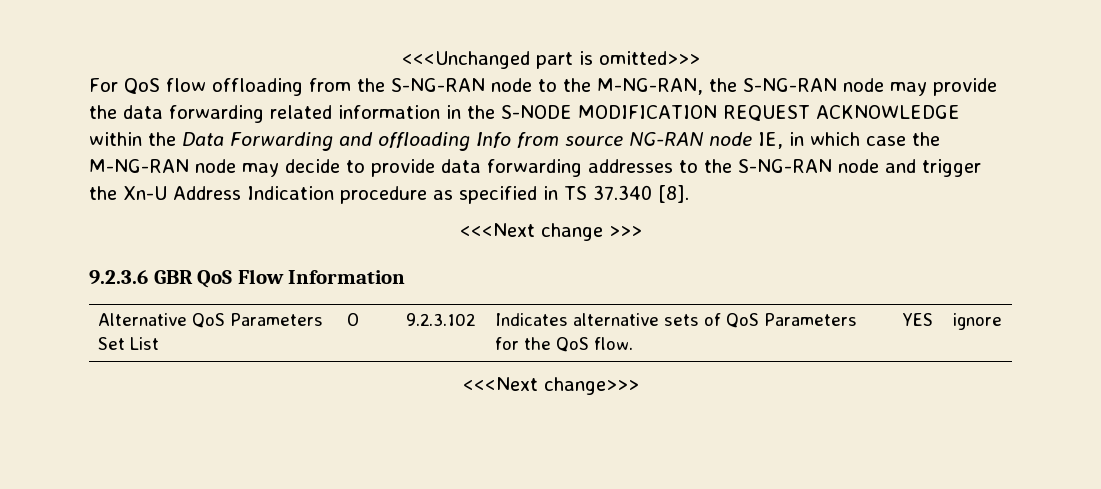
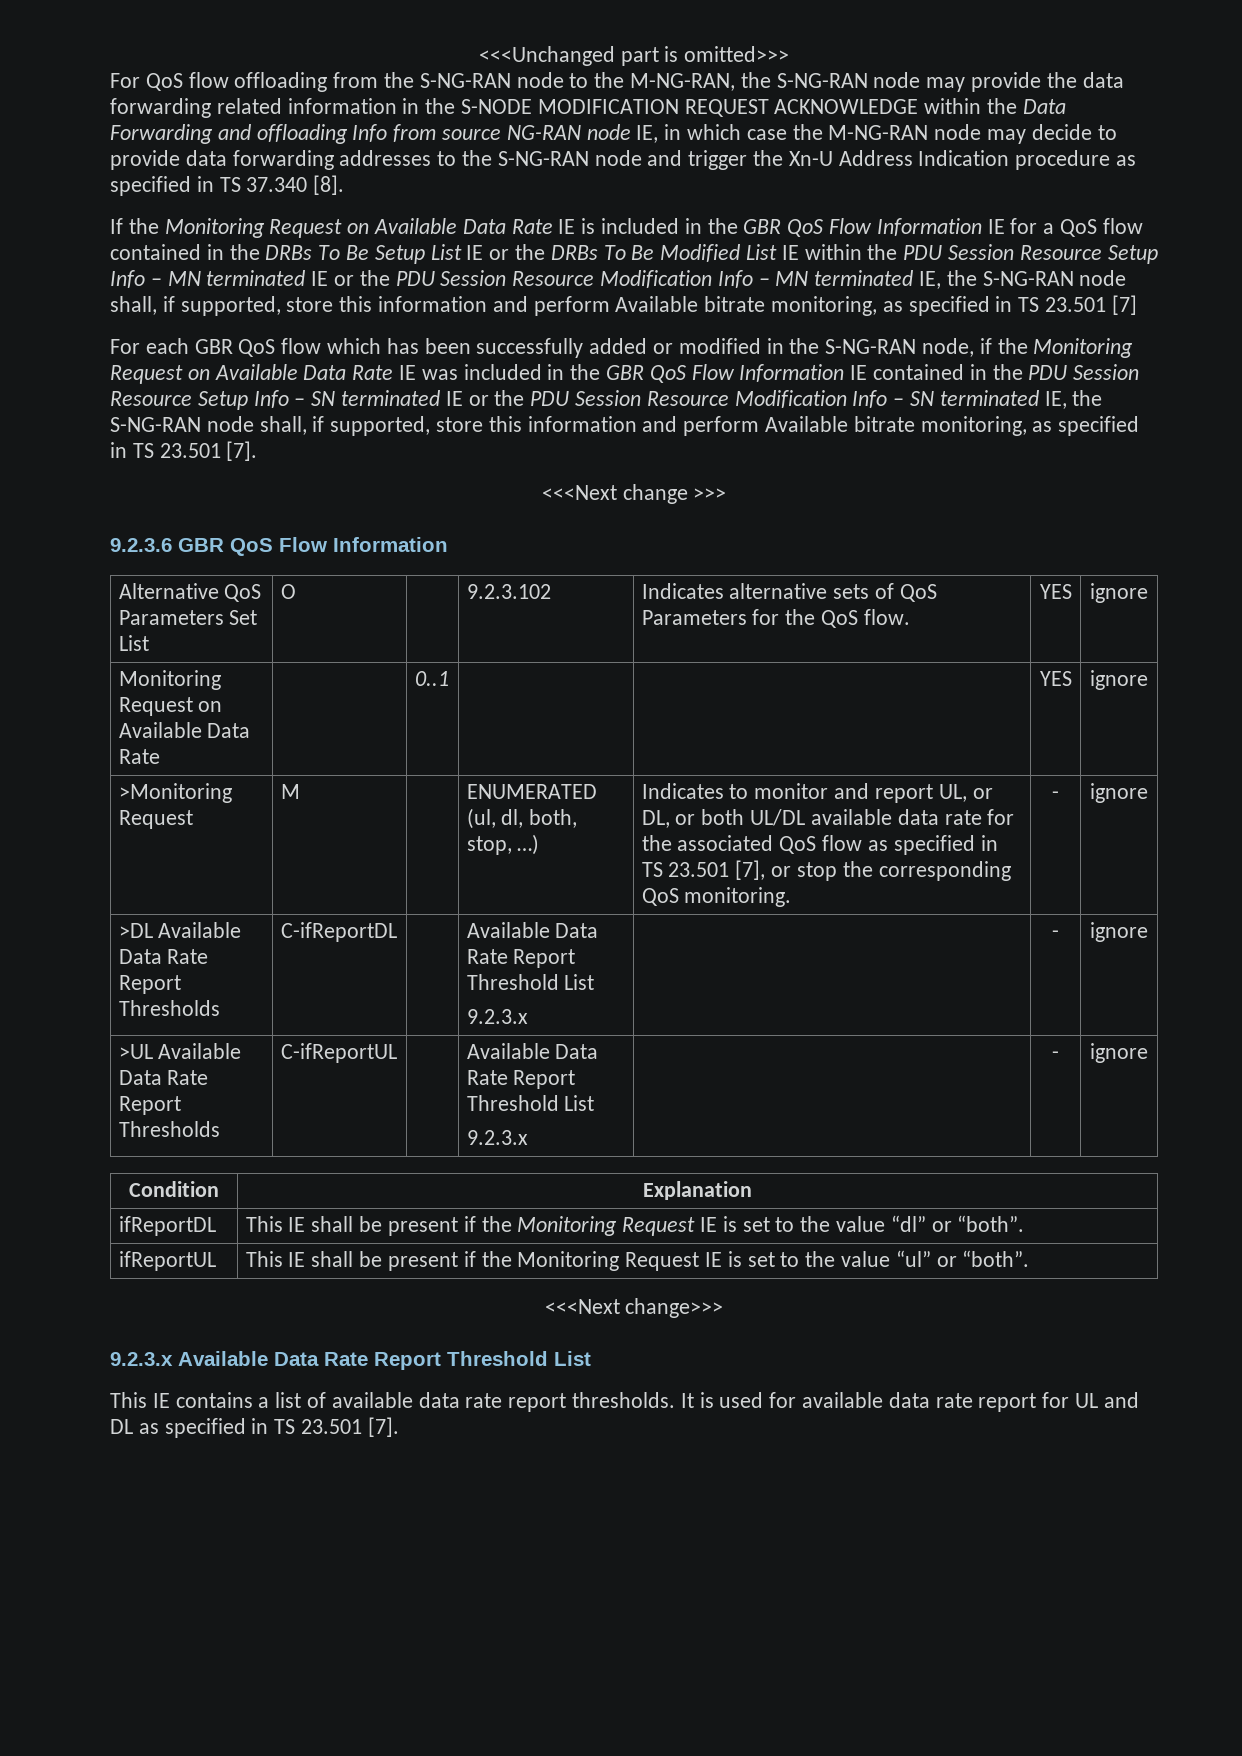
+ If the Monitoring Request on Available Data Rate IE is included in the GBR QoS Flow Information IE for a QoS flow contained in the DRBs To Be Setup List IE or the DRBs To Be Modified List IE within the PDU Session Resource Setup Info – MN terminated IE or the PDU Session Resource Modification Info – MN terminated IE, the S-NG-RAN node shall, if supported, store this information and perform Available bitrate monitoring, as specified in TS 23.501 [7]
+ For each GBR QoS flow which has been successfully added or modified in the S-NG-RAN node, if the Monitoring Request on Available Data Rate IE was included in the GBR QoS Flow Information IE contained in the PDU Session Resource Setup Info – SN terminated IE or the PDU Session Resource Modification Info – SN terminated IE, the S-NG-RAN node shall, if supported, store this information and perform Available bitrate monitoring, as specified in TS 23.501 [7].
+ Monitoring Request on Available Data Rate | | 0..1 | | | YES | ignore
+ >Monitoring Request | M | | ENUMERATED (ul, dl, both, stop, …) | Indicates to monitor and report UL, or DL, or both UL/DL available data rate for the associated QoS flow as specified in TS 23.501 [7], or stop the corresponding QoS monitoring. | - | ignore
+ >DL Available Data Rate Report Thresholds | C-ifReportDL | | Available Data Rate Report Threshold List
+ 9.2.3.x | | - | ignore
+ >UL Available Data Rate Report Thresholds | C-ifReportUL | | Available Data Rate Report Threshold List
+ 9.2.3.x | | - | ignore
+ Condition | Explanation
+ ifReportDL | This IE shall be present if the Monitoring Request IE is set to the value “dl” or “both”.
+ ifReportUL | This IE shall be present if the Monitoring Request IE is set to the value “ul” or “both”.
  <<<Next change>>>
+ 9.2.3.x Available Data Rate Report Threshold List
+ This IE contains a list of available data rate report thresholds. It is used for available data rate report for UL and DL as specified in TS 23.501 [7].

